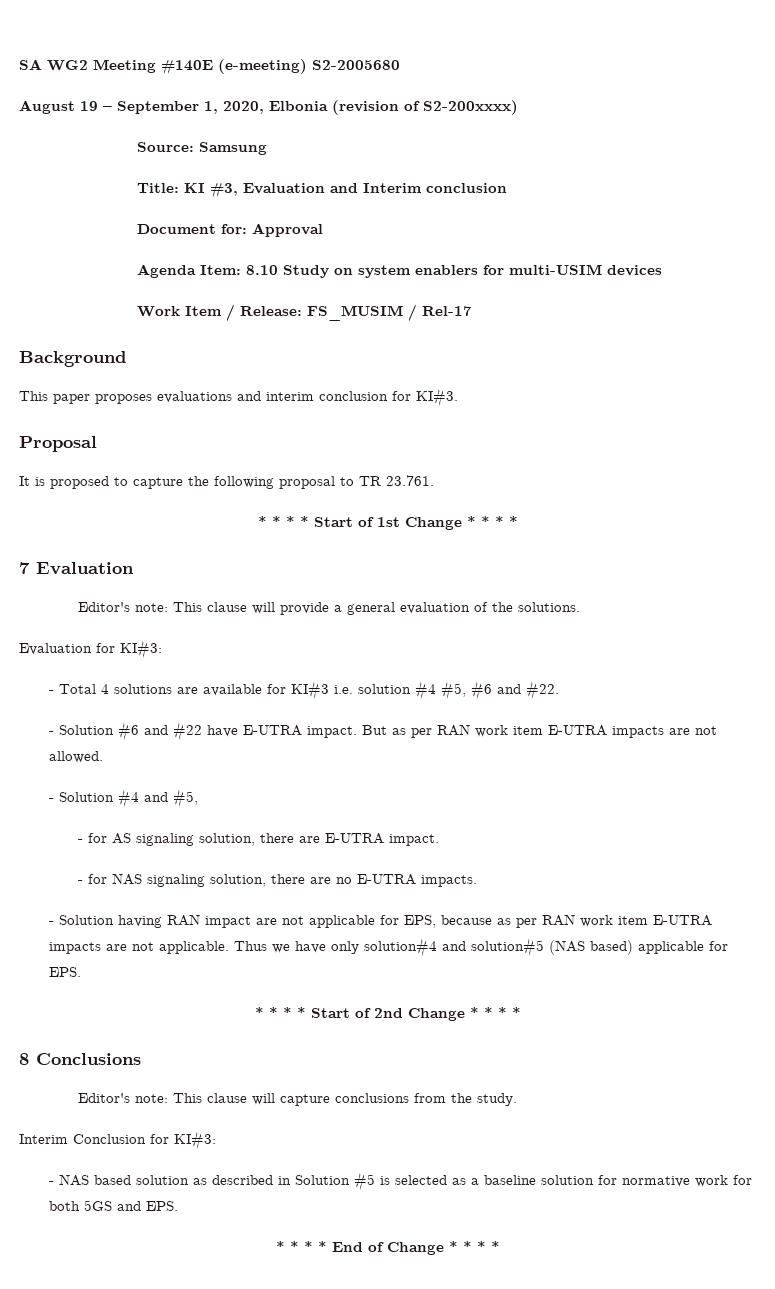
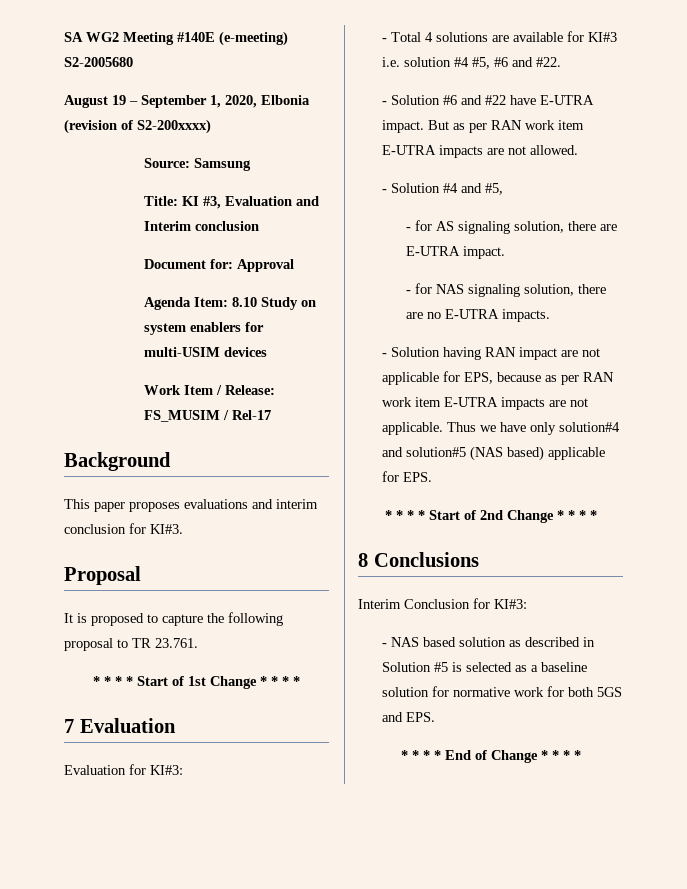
- Editor's note: This clause will provide a general evaluation of the solutions.
- Editor's note: This clause will capture conclusions from the study.

